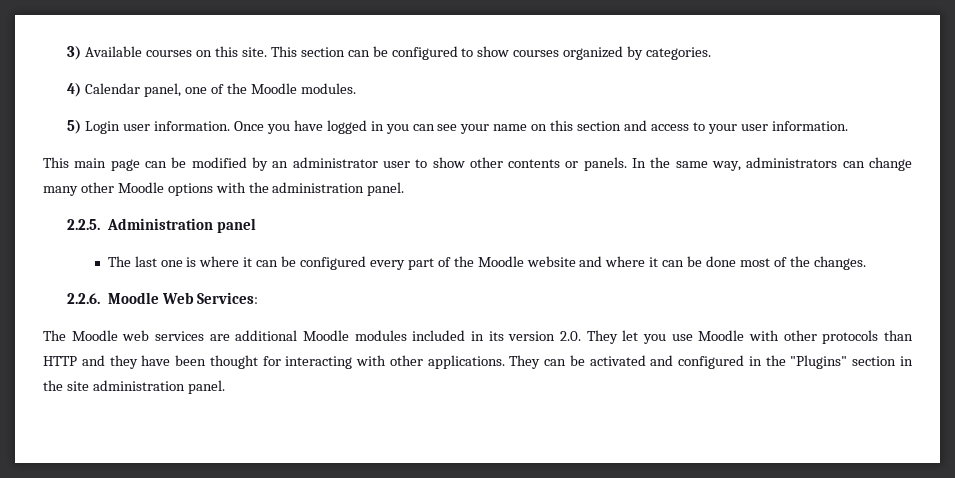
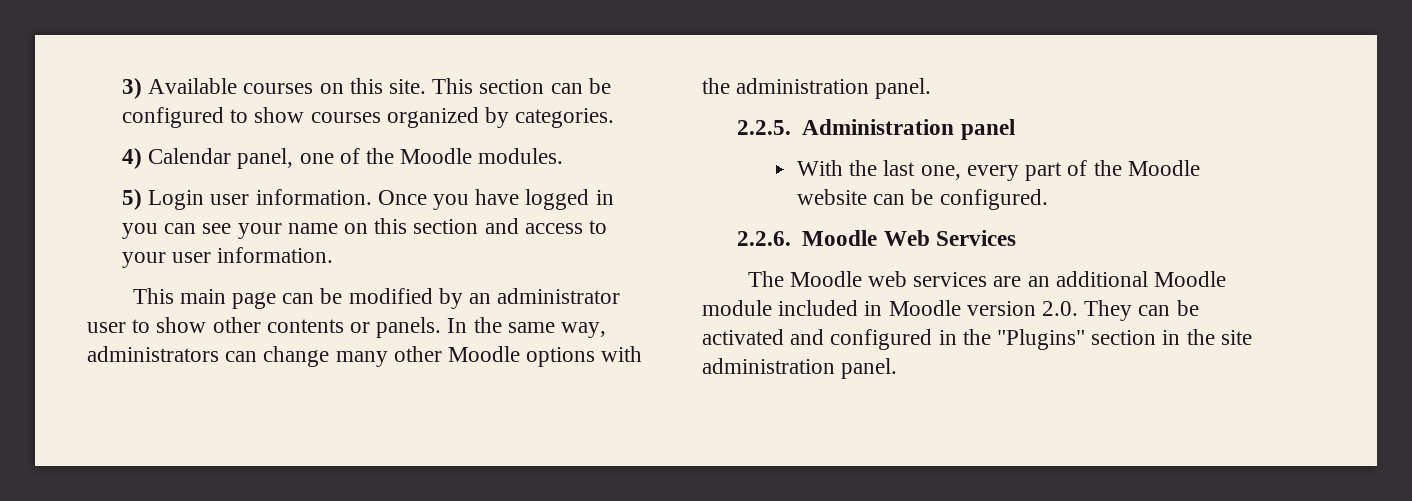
- The last one is where it can be configured every part of the Moodle website and where it can be done most of the changes.
+ With the last one, every part of the Moodle website can be configured.
- 2.2.6. Moodle Web Services:
+ 2.2.6. Moodle Web Services
- The Moodle web services are additional Moodle modules included in its version 2.0. They let you use Moodle with other protocols than HTTP and they have been thought for interacting with other applications. They can be activated and configured in the "Plugins" section in the site administration panel.
+ The Moodle web services are an additional Moodle module included in Moodle version 2.0. They can be activated and configured in the "Plugins" section in the site administration panel.

